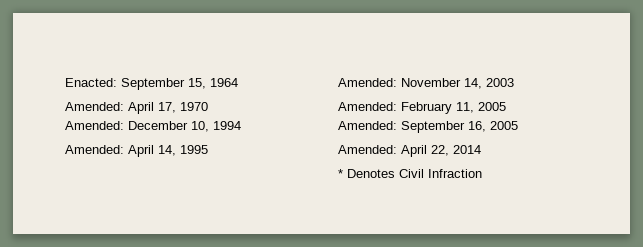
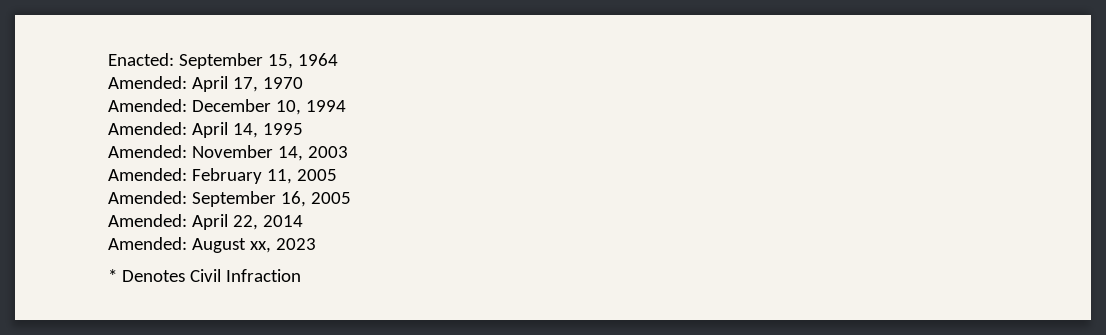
+ Amended: August xx, 2023

